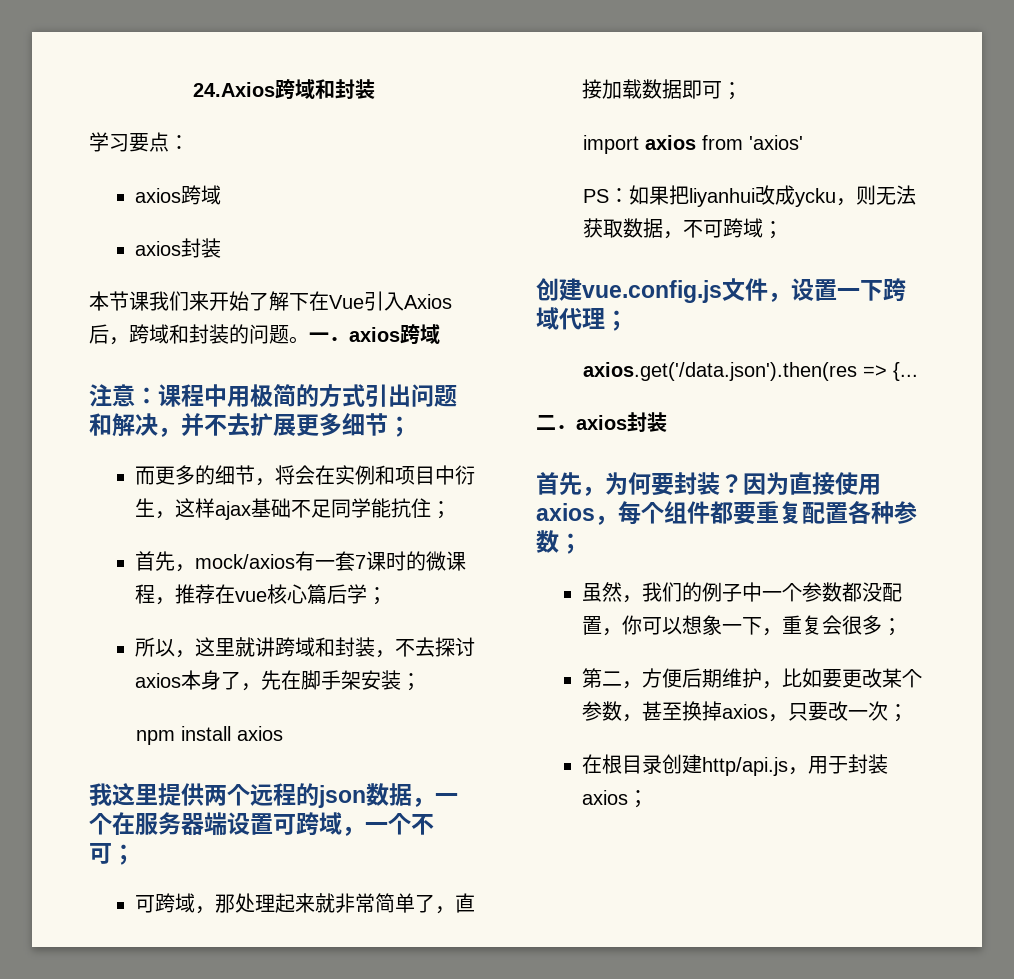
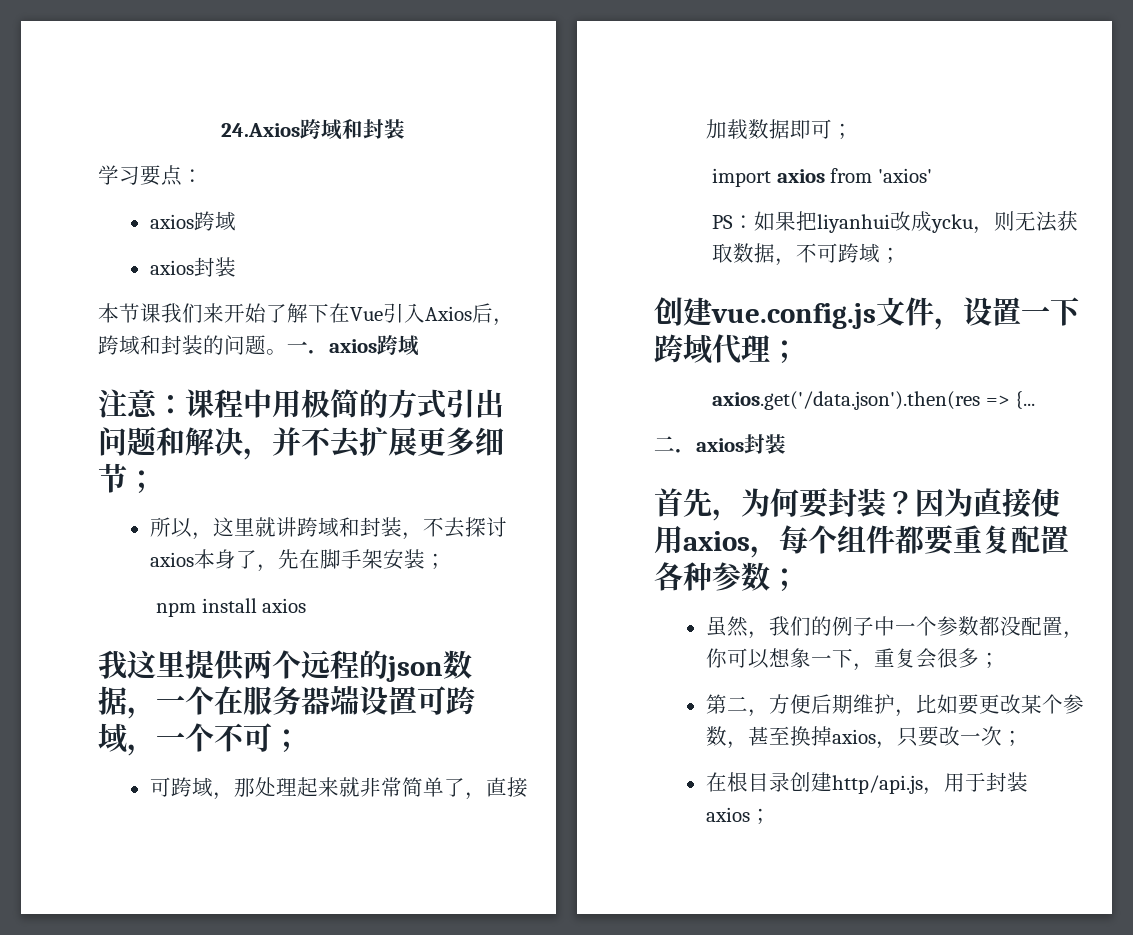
- 而更多的细节，将会在实例和项目中衍生，这样ajax基础不足同学能抗住；
- 首先，mock/axios有一套7课时的微课程，推荐在vue核心篇后学；

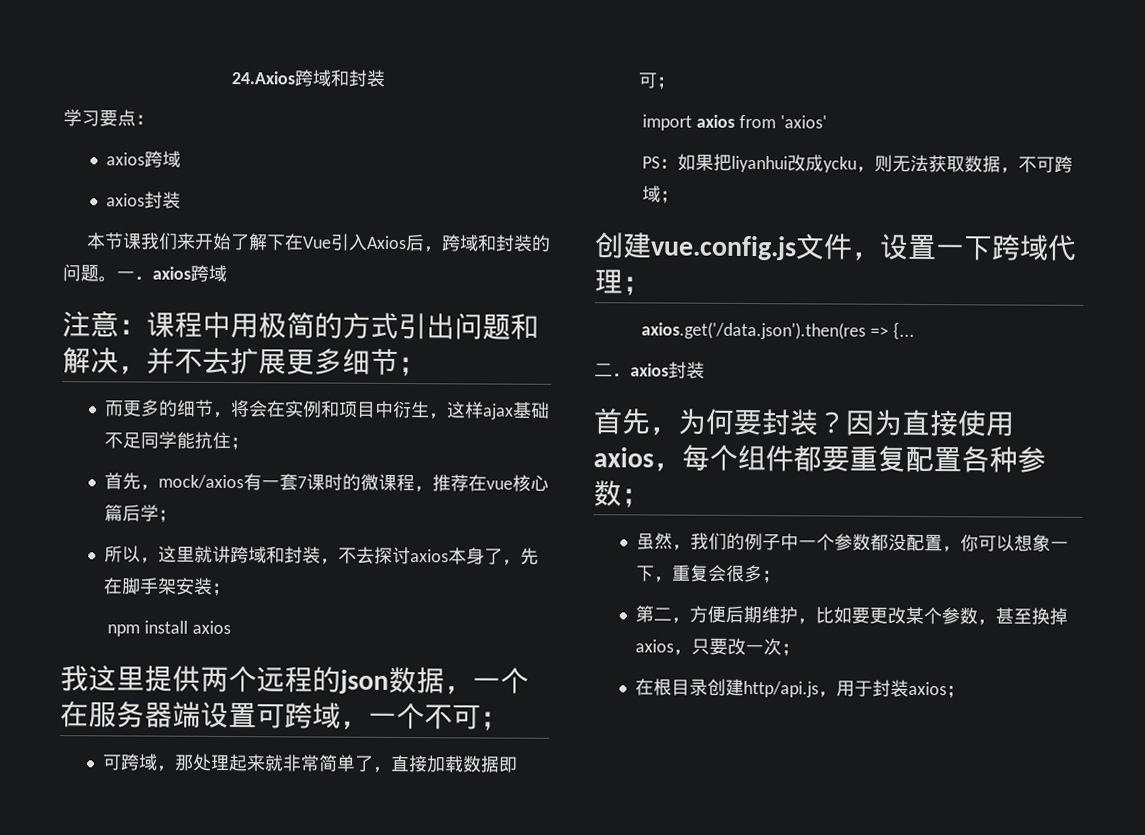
+ 而更多的细节，将会在实例和项目中衍生，这样ajax基础不足同学能抗住；
+ 首先，mock/axios有一套7课时的微课程，推荐在vue核心篇后学；

